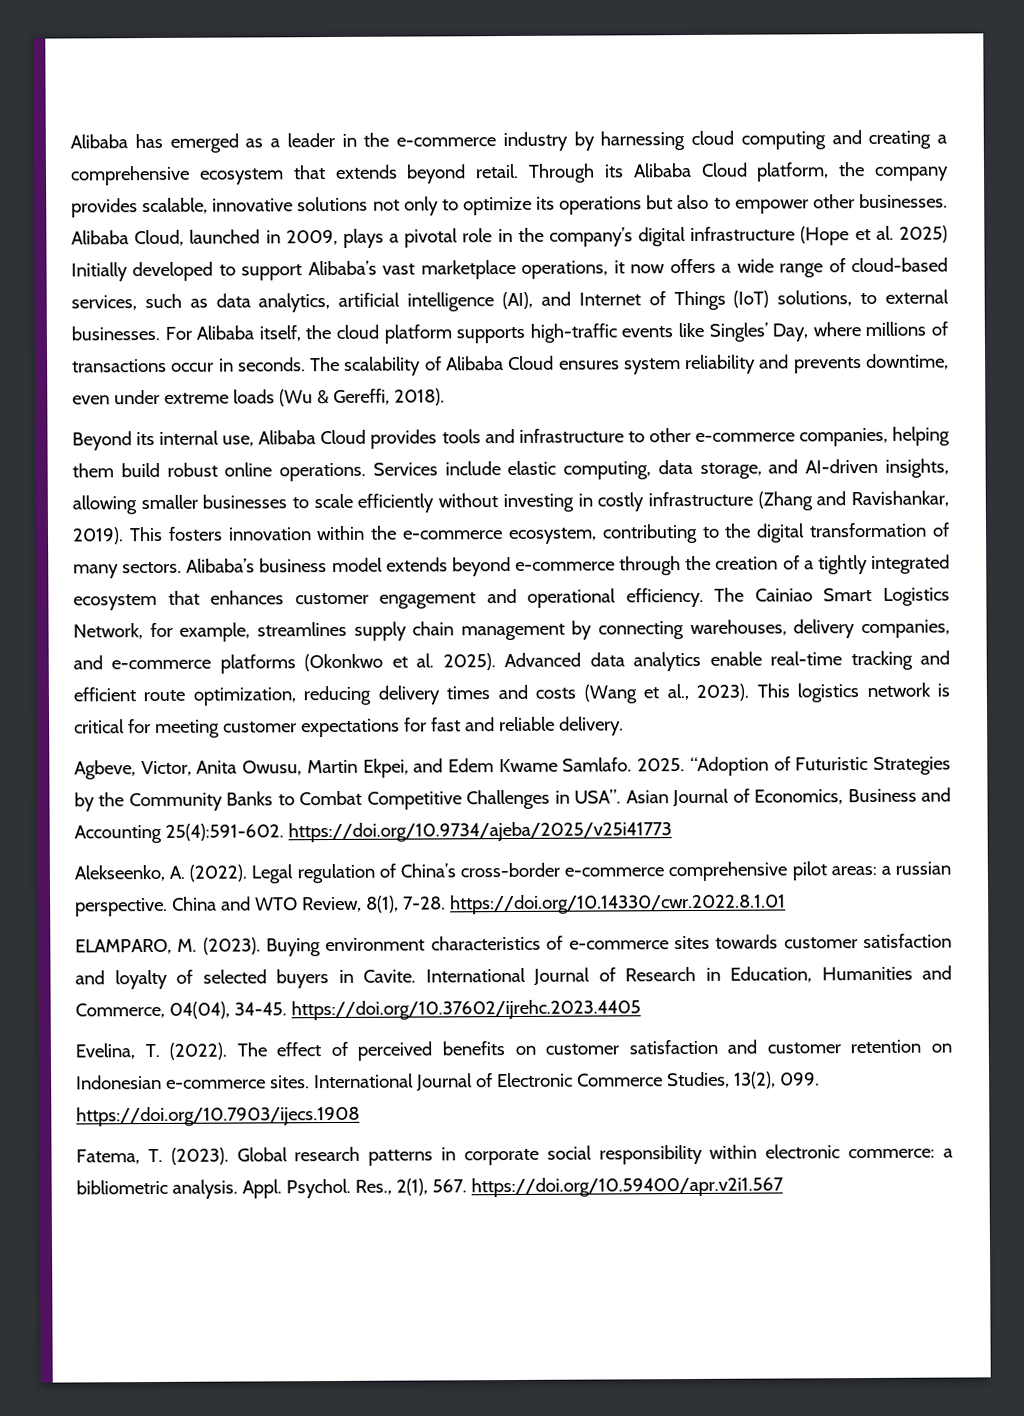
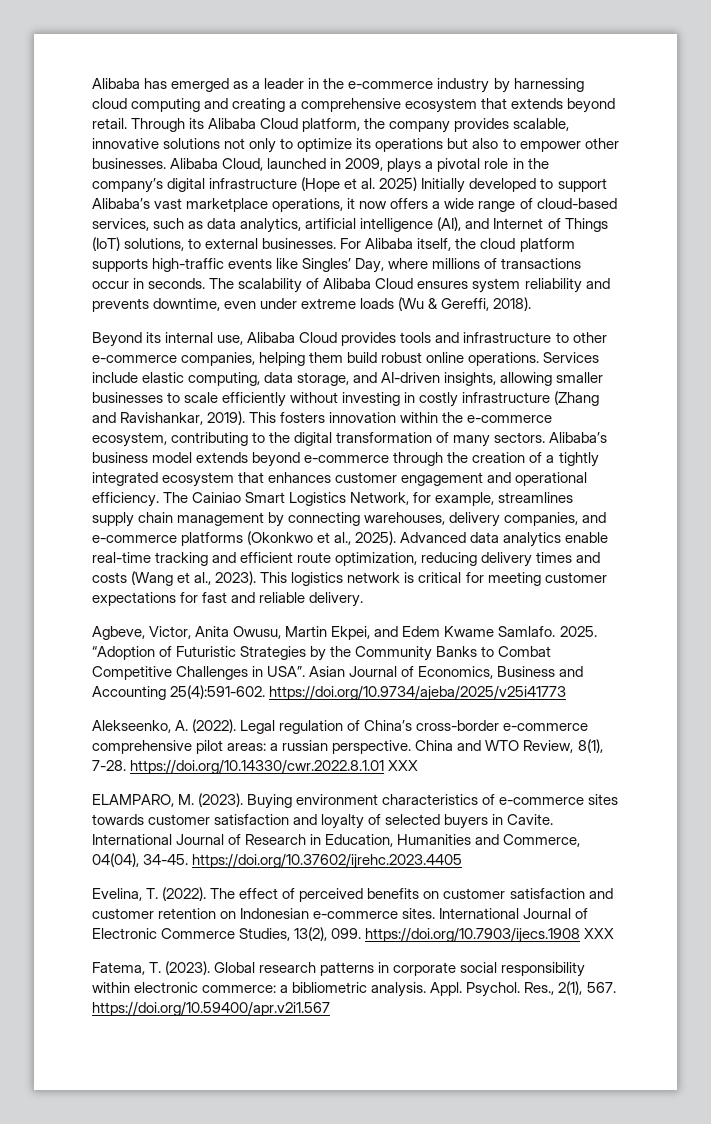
- The Cainiao Smart Logistics Network, for example, streamlines supply chain management by connecting warehouses, delivery companies, and e-commerce platforms (Okonkwo et al. 2025).
+ The Cainiao Smart Logistics Network, for example, streamlines supply chain management by connecting warehouses, delivery companies, and e-commerce platforms (Okonkwo et al., 2025).
- China and WTO Review, 8(1), 7-28. https://doi.org/10.14330/cwr.2022.8.1.01
+ China and WTO Review, 8(1), 7-28. https://doi.org/10.14330/cwr.2022.8.1.01 XXX
- International Journal of Electronic Commerce Studies, 13(2), 099. https://doi.org/10.7903/ijecs.1908
+ International Journal of Electronic Commerce Studies, 13(2), 099. https://doi.org/10.7903/ijecs.1908 XXX

